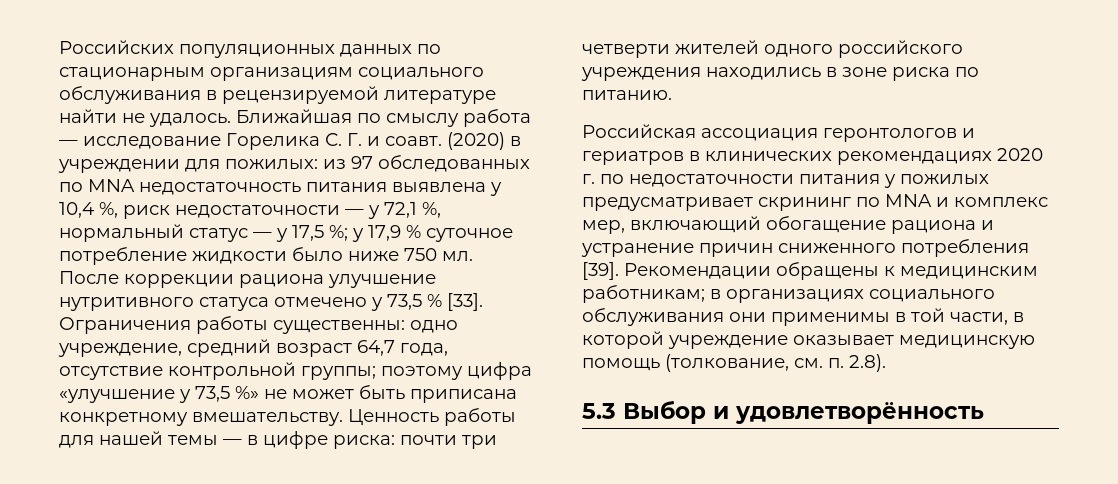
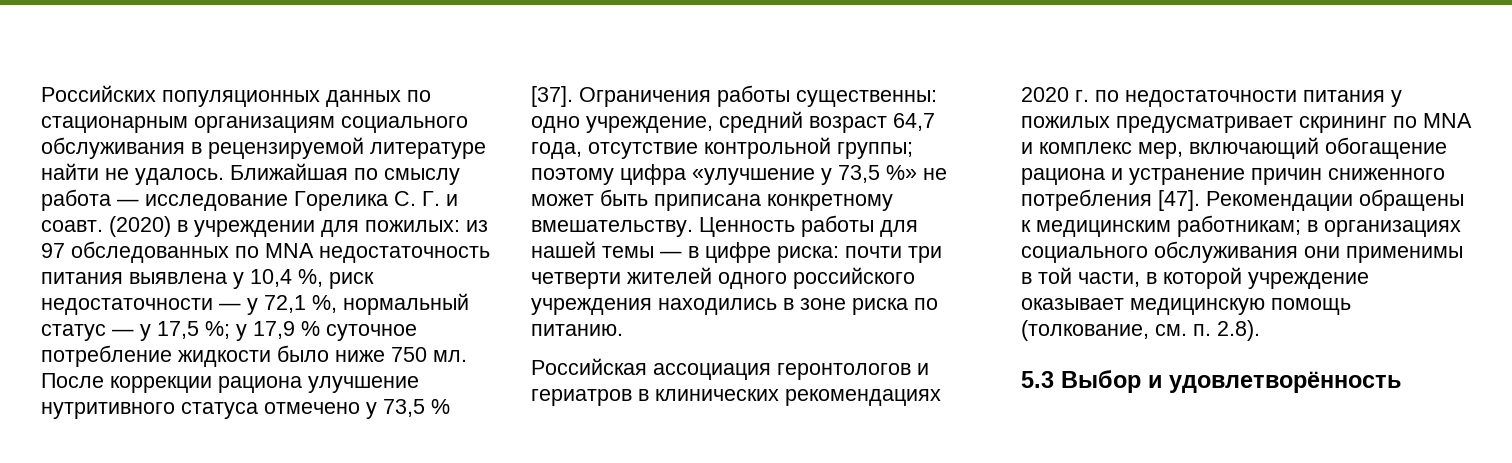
- После коррекции рациона улучшение нутритивного статуса отмечено у 73,5 % [33].
+ После коррекции рациона улучшение нутритивного статуса отмечено у 73,5 % [37].
- Российская ассоциация геронтологов и гериатров в клинических рекомендациях 2020 г. по недостаточности питания у пожилых предусматривает скрининг по MNA и комплекс мер, включающий обогащение рациона и устранение причин сниженного потребления [39].
+ Российская ассоциация геронтологов и гериатров в клинических рекомендациях 2020 г. по недостаточности питания у пожилых предусматривает скрининг по MNA и комплекс мер, включающий обогащение рациона и устранение причин сниженного потребления [47].

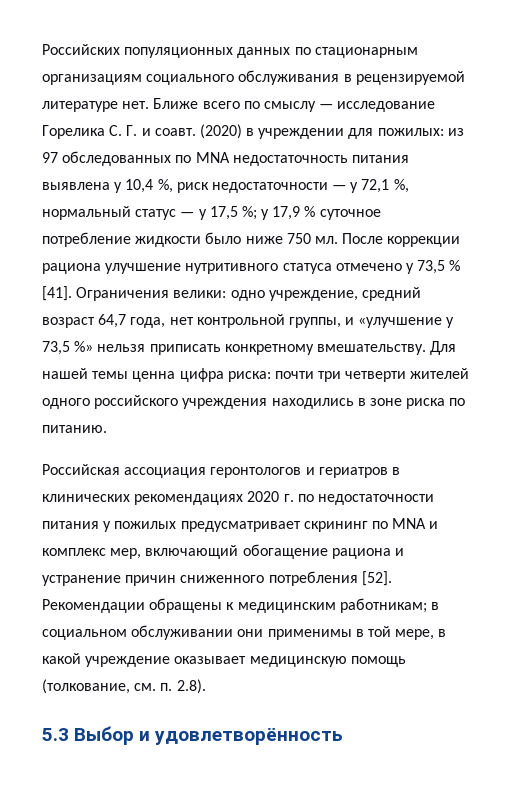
- Российских популяционных данных по стационарным организациям социального обслуживания в рецензируемой литературе найти не удалось. Ближайшая по смыслу работа — исследование Горелика С. Г. и соавт.
+ Российских популяционных данных по стационарным организациям социального обслуживания в рецензируемой литературе нет. Ближе всего по смыслу — исследование Горелика С. Г. и соавт.
- После коррекции рациона улучшение нутритивного статуса отмечено у 73,5 % [37]. Ограничения работы существенны: одно учреждение, средний возраст 64,7 года, отсутствие контрольной группы; поэтому цифра «улучшение у 73,5 %» не может быть приписана конкретному вмешательству. Ценность работы для нашей темы — в цифре риска: почти три четверти жителей одного российского учреждения находились в зоне риска по питанию.
+ После коррекции рациона улучшение нутритивного статуса отмечено у 73,5 % [41]. Ограничения велики: одно учреждение, средний возраст 64,7 года, нет контрольной группы, и «улучшение у 73,5 %» нельзя приписать конкретному вмешательству. Для нашей темы ценна цифра риска: почти три четверти жителей одного российского учреждения находились в зоне риска по питанию.
- Российская ассоциация геронтологов и гериатров в клинических рекомендациях 2020 г. по недостаточности питания у пожилых предусматривает скрининг по MNA и комплекс мер, включающий обогащение рациона и устранение причин сниженного потребления [47].
+ Российская ассоциация геронтологов и гериатров в клинических рекомендациях 2020 г. по недостаточности питания у пожилых предусматривает скрининг по MNA и комплекс мер, включающий обогащение рациона и устранение причин сниженного потребления [52].
- Рекомендации обращены к медицинским работникам; в организациях социального обслуживания они применимы в той части, в которой учреждение оказывает медицинскую помощь (толкование, см. п. 2.8).
+ Рекомендации обращены к медицинским работникам; в социальном обслуживании они применимы в той мере, в какой учреждение оказывает медицинскую помощь (толкование, см. п. 2.8).

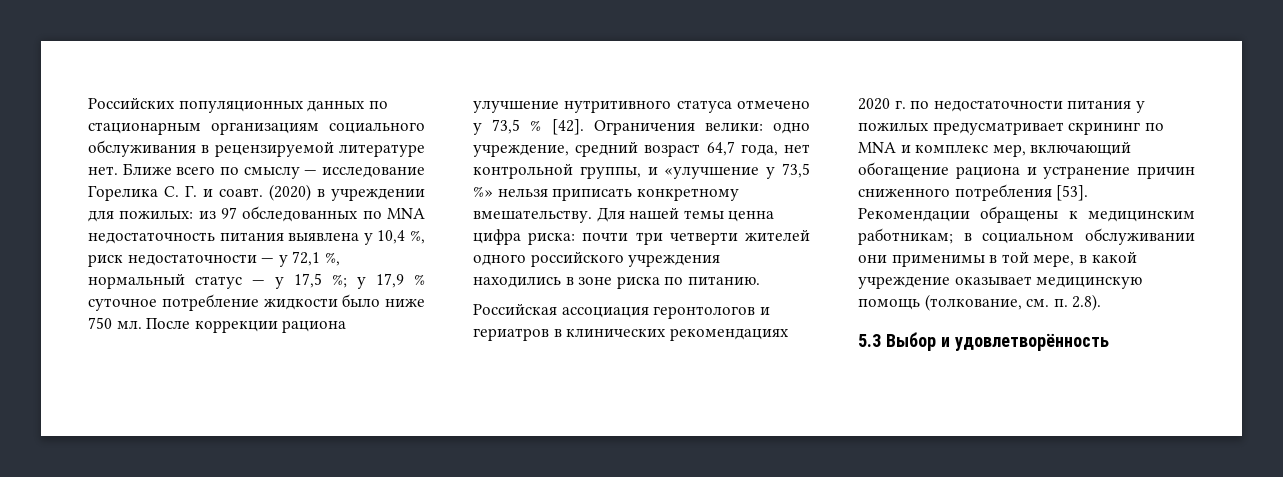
- После коррекции рациона улучшение нутритивного статуса отмечено у 73,5 % [41].
+ После коррекции рациона улучшение нутритивного статуса отмечено у 73,5 % [42].
- Российская ассоциация геронтологов и гериатров в клинических рекомендациях 2020 г. по недостаточности питания у пожилых предусматривает скрининг по MNA и комплекс мер, включающий обогащение рациона и устранение причин сниженного потребления [52].
+ Российская ассоциация геронтологов и гериатров в клинических рекомендациях 2020 г. по недостаточности питания у пожилых предусматривает скрининг по MNA и комплекс мер, включающий обогащение рациона и устранение причин сниженного потребления [53].

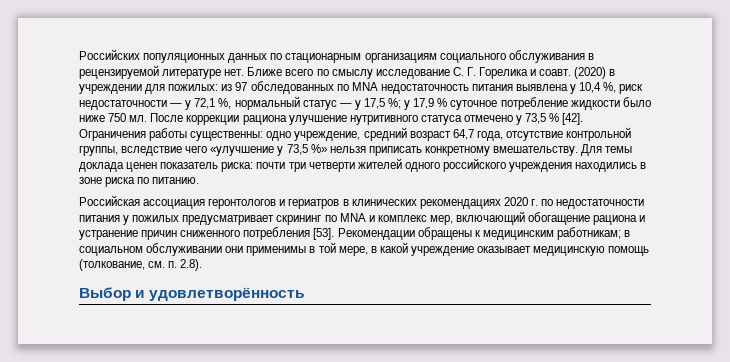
- Ближе всего по смыслу — исследование Горелика С. Г. и соавт.
+ Ближе всего по смыслу исследование С. Г. Горелика и соавт.
- Ограничения велики: одно учреждение, средний возраст 64,7 года, нет контрольной группы, и «улучшение у 73,5 %» нельзя приписать конкретному вмешательству.
+ Ограничения работы существенны: одно учреждение, средний возраст 64,7 года, отсутствие контрольной группы, вследствие чего «улучшение у 73,5 %» нельзя приписать конкретному вмешательству.
- Для нашей темы ценна цифра риска: почти три четверти жителей одного российского учреждения находились в зоне риска по питанию.
+ Для темы доклада ценен показатель риска: почти три четверти жителей одного российского учреждения находились в зоне риска по питанию.
- 5.3 Выбор и удовлетворённость
+ Выбор и удовлетворённость

